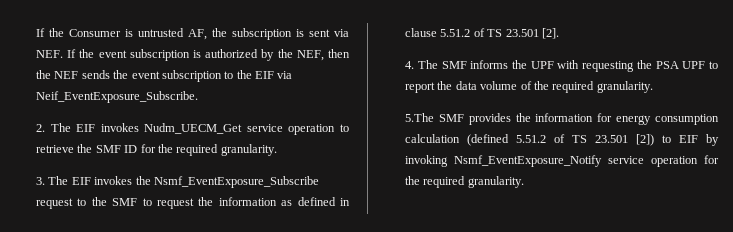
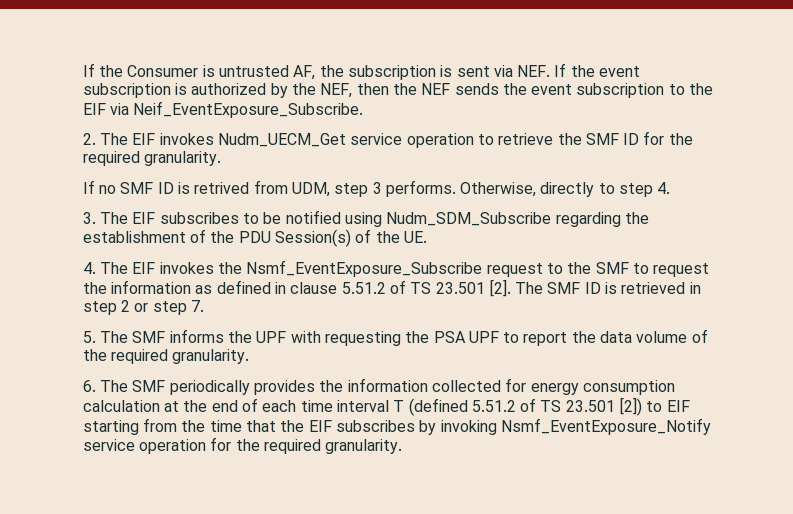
- 3. The EIF invokes the Nsmf_EventExposure_Subscribe request to the SMF to request the information as defined in clause 5.51.2 of TS 23.501 [2].
- 4. The SMF informs the UPF with requesting the PSA UPF to report the data volume of the required granularity.
+ If no SMF ID is retrived from UDM, step 3 performs. Otherwise, directly to step 4.
+ 3. The EIF subscribes to be notified using Nudm_SDM_Subscribe regarding the establishment of the PDU Session(s) of the UE.
+ 4. The EIF invokes the Nsmf_EventExposure_Subscribe request to the SMF to request the information as defined in clause 5.51.2 of TS 23.501 [2]. The SMF ID is retrieved in step 2 or step 7.
+ 5. The SMF informs the UPF with requesting the PSA UPF to report the data volume of the required granularity.
- 5.The SMF provides the information for energy consumption calculation (defined 5.51.2 of TS 23.501 [2]) to EIF by invoking Nsmf_EventExposure_Notify service operation for the required granularity.
+ 6. The SMF periodically provides the information collected for energy consumption calculation at the end of each time interval T (defined 5.51.2 of TS 23.501 [2]) to EIF starting from the time that the EIF subscribes by invoking Nsmf_EventExposure_Notify service operation for the required granularity.

